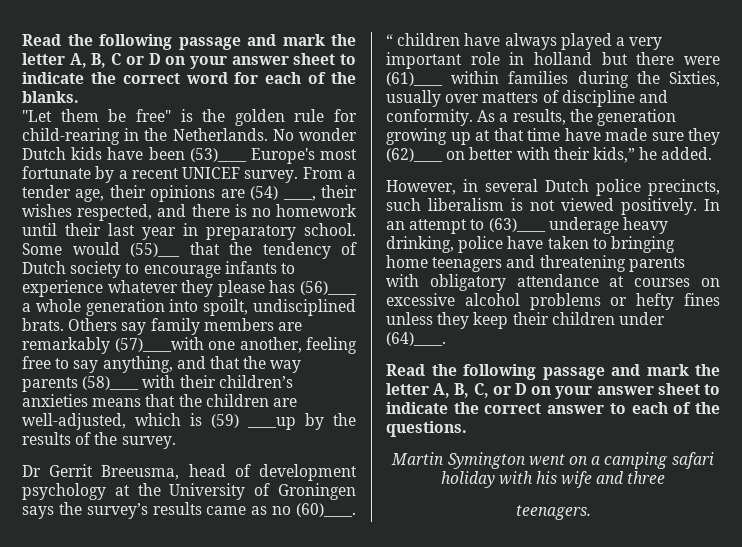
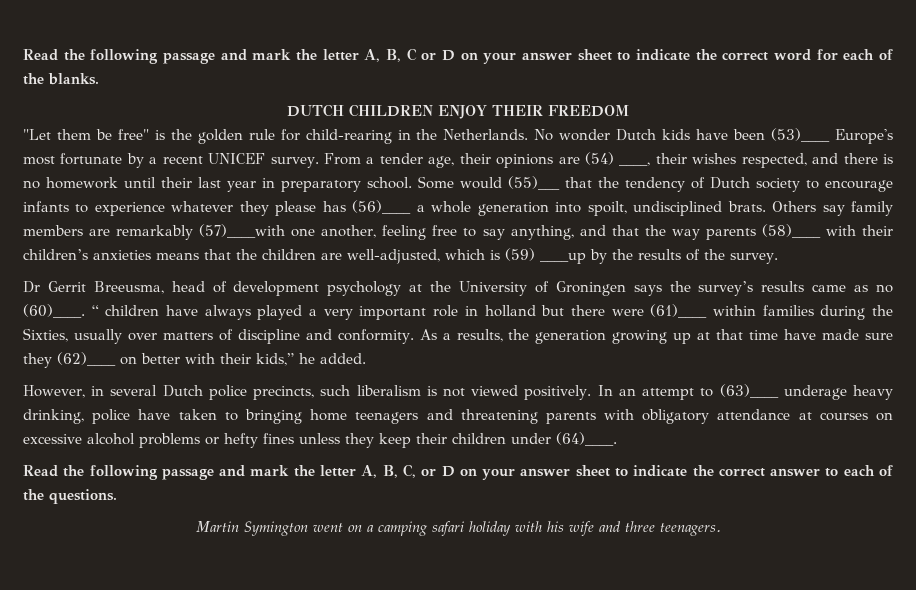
+ DUTCH CHILDREN ENJOY THEIR FREEDOM
- Martin Symington went on a camping safari holiday with his wife and three
- teenagers.
+ Martin Symington went on a camping safari holiday with his wife and three teenagers.

